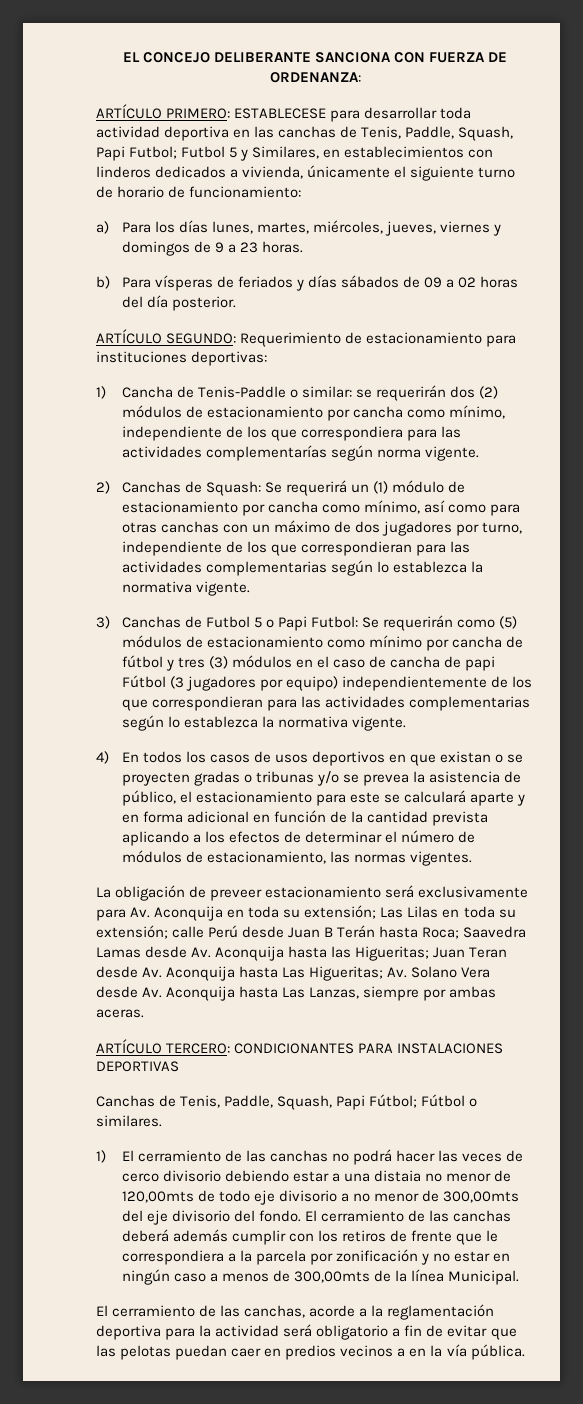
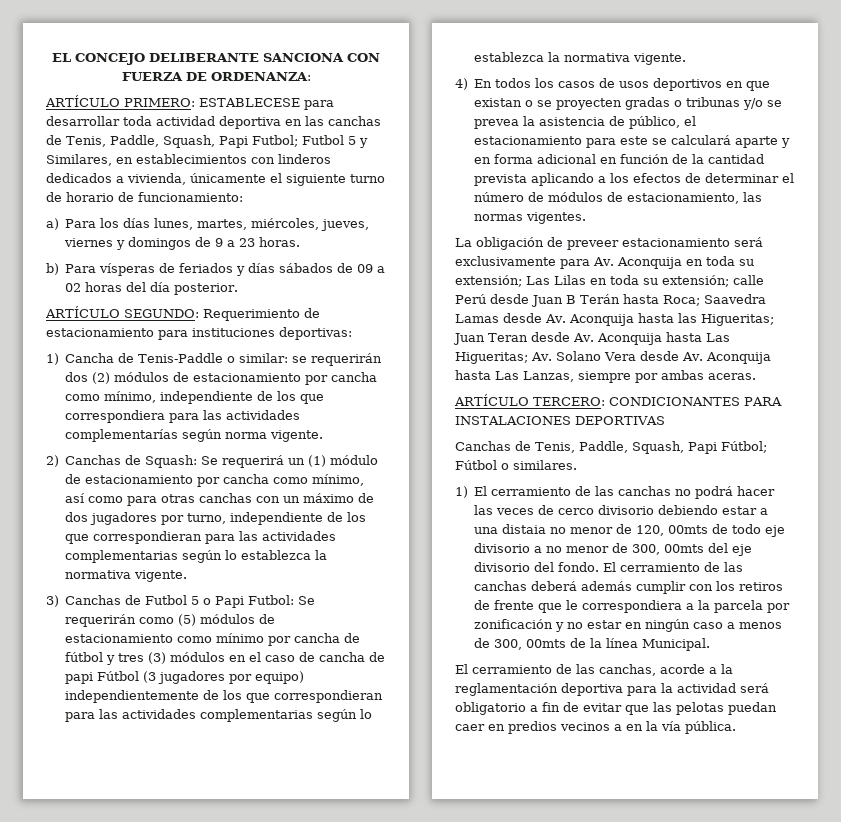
- 1) El cerramiento de las canchas no podrá hacer las veces de cerco divisorio debiendo estar a una distaia no menor de 120,00mts de todo eje divisorio a no menor de 300,00mts del eje divisorio del fondo.
+ 1) El cerramiento de las canchas no podrá hacer las veces de cerco divisorio debiendo estar a una distaia no menor de 120, 00mts de todo eje divisorio a no menor de 300, 00mts del eje divisorio del fondo.
- El cerramiento de las canchas deberá además cumplir con los retiros de frente que le correspondiera a la parcela por zonificación y no estar en ningún caso a menos de 300,00mts de la línea Municipal.
+ El cerramiento de las canchas deberá además cumplir con los retiros de frente que le correspondiera a la parcela por zonificación y no estar en ningún caso a menos de 300, 00mts de la línea Municipal.

